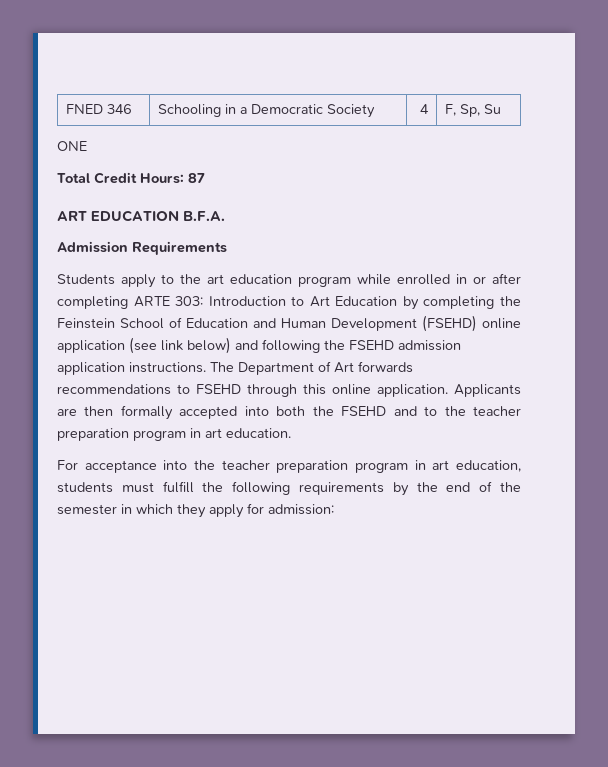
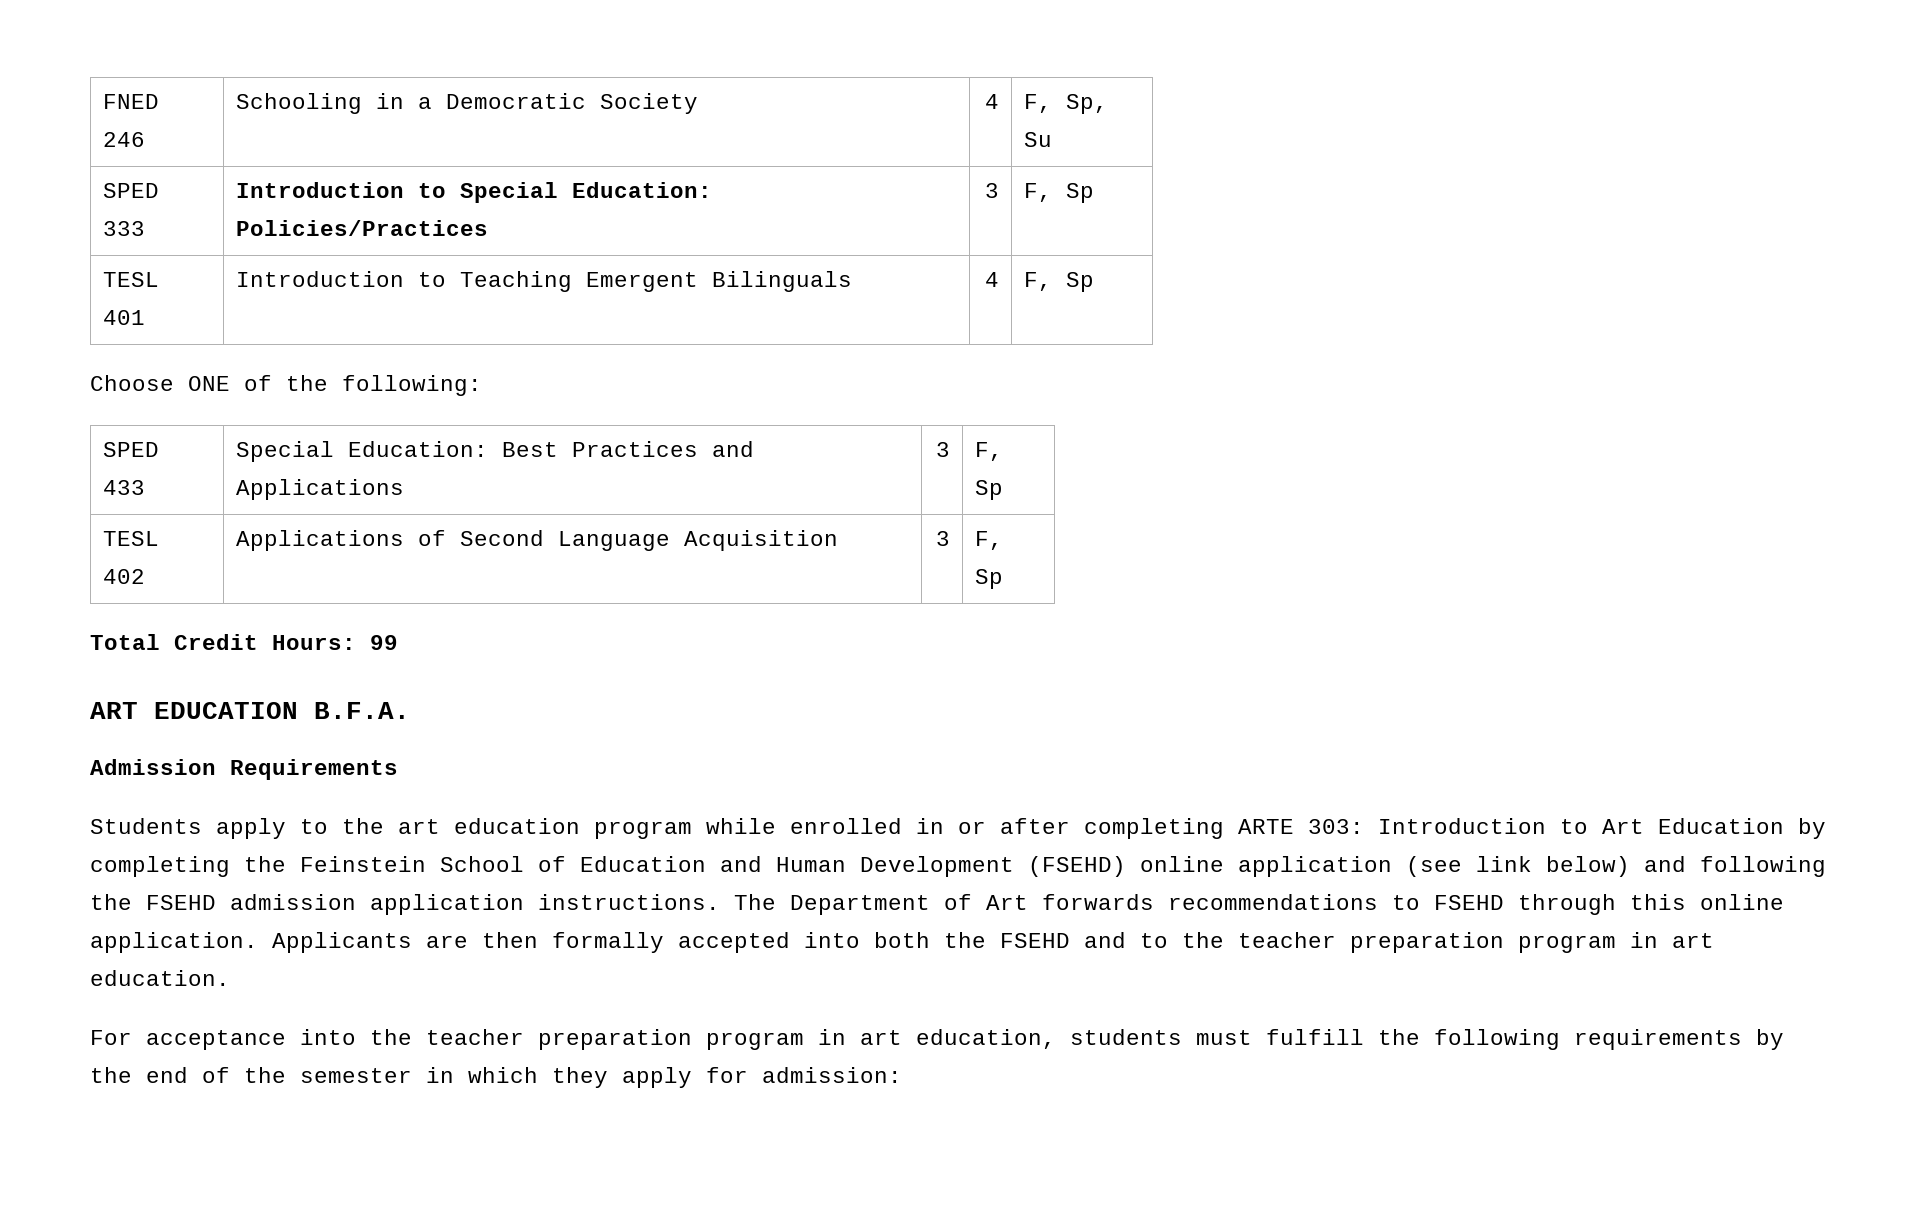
- FNED 346 | Schooling in a Democratic Society | 4 | F, Sp, Su
+ FNED 246 | Schooling in a Democratic Society | 4 | F, Sp, Su
- ONE
+ SPED 333 | Introduction to Special Education: Policies/Practices | 3 | F, Sp
+ TESL 401 | Introduction to Teaching Emergent Bilinguals | 4 | F, Sp
+ Choose ONE of the following:
+ SPED 433 | Special Education: Best Practices and Applications | 3 | F, Sp
+ TESL 402 | Applications of Second Language Acquisition | 3 | F, Sp
- Total Credit Hours: 87
+ Total Credit Hours: 99

